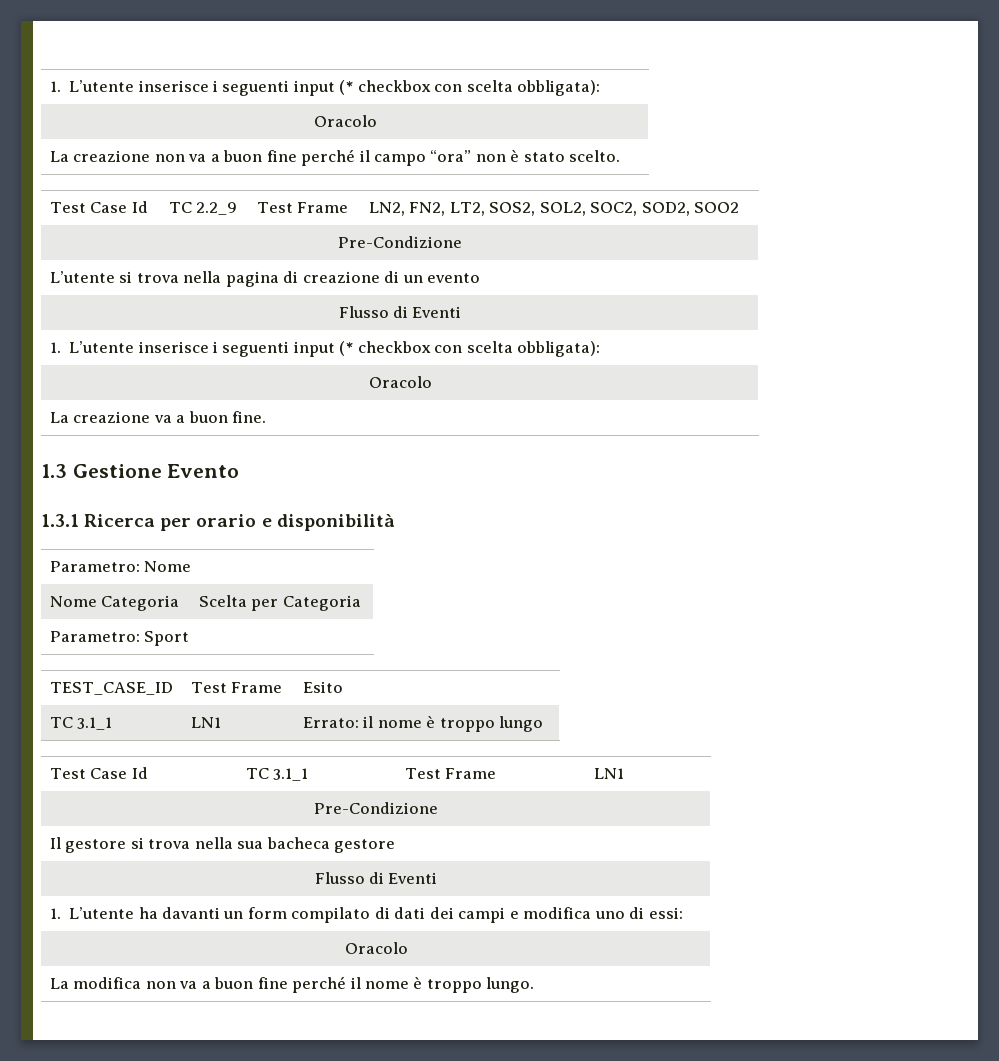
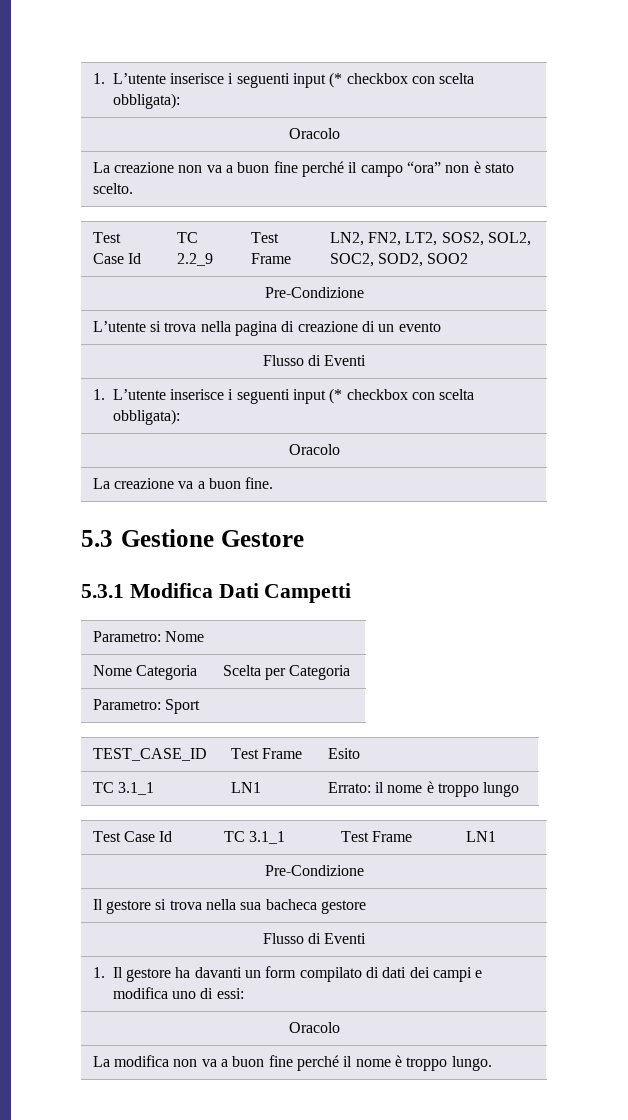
- 1.3 Gestione Evento
- 1.3.1 Ricerca per orario e disponibilità
+ 5.3 Gestione Gestore
+ 5.3.1 Modifica Dati Campetti
- 1. L’utente ha davanti un form compilato di dati dei campi e modifica uno di essi:
+ 1. Il gestore ha davanti un form compilato di dati dei campi e modifica uno di essi:

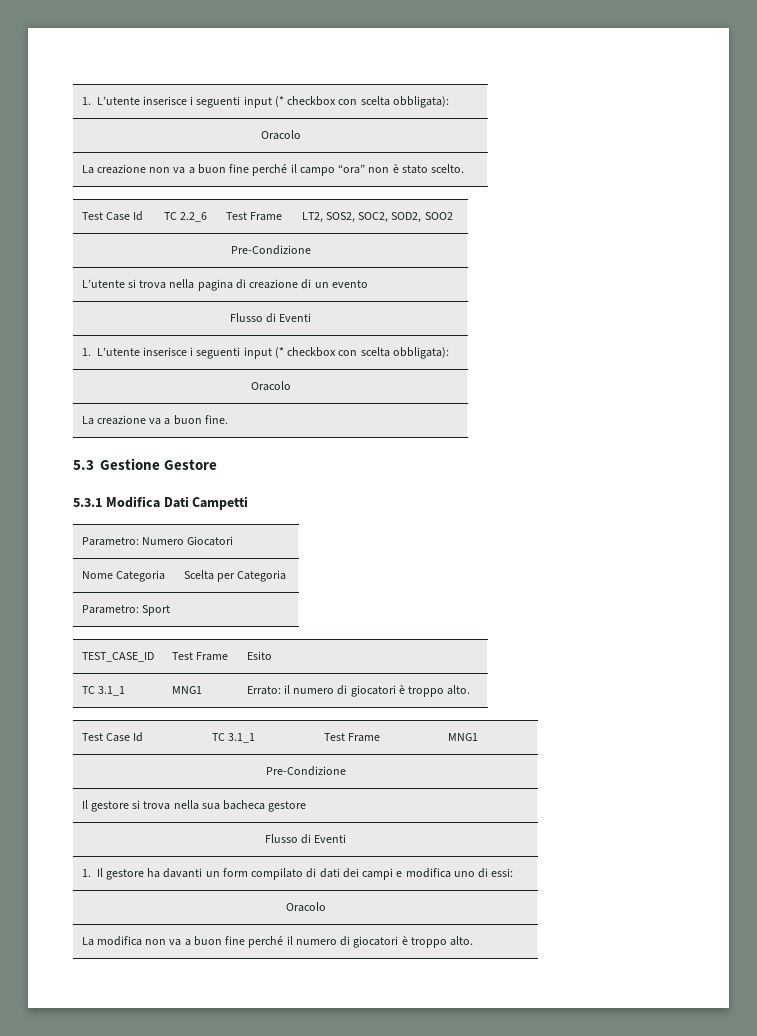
- Test Case Id | TC 2.2_9 | Test Frame | LN2, FN2, LT2, SOS2, SOL2, SOC2, SOD2, SOO2
+ Test Case Id | TC 2.2_6 | Test Frame | LT2, SOS2, SOC2, SOD2, SOO2
- Parametro: Nome
+ Parametro: Numero Giocatori
- TC 3.1_1 | LN1 | Errato: il nome è troppo lungo
+ TC 3.1_1 | MNG1 | Errato: il numero di giocatori è troppo alto.
- Test Case Id | TC 3.1_1 | Test Frame | LN1
+ Test Case Id | TC 3.1_1 | Test Frame | MNG1
- La modifica non va a buon fine perché il nome è troppo lungo.
+ La modifica non va a buon fine perché il numero di giocatori è troppo alto.

